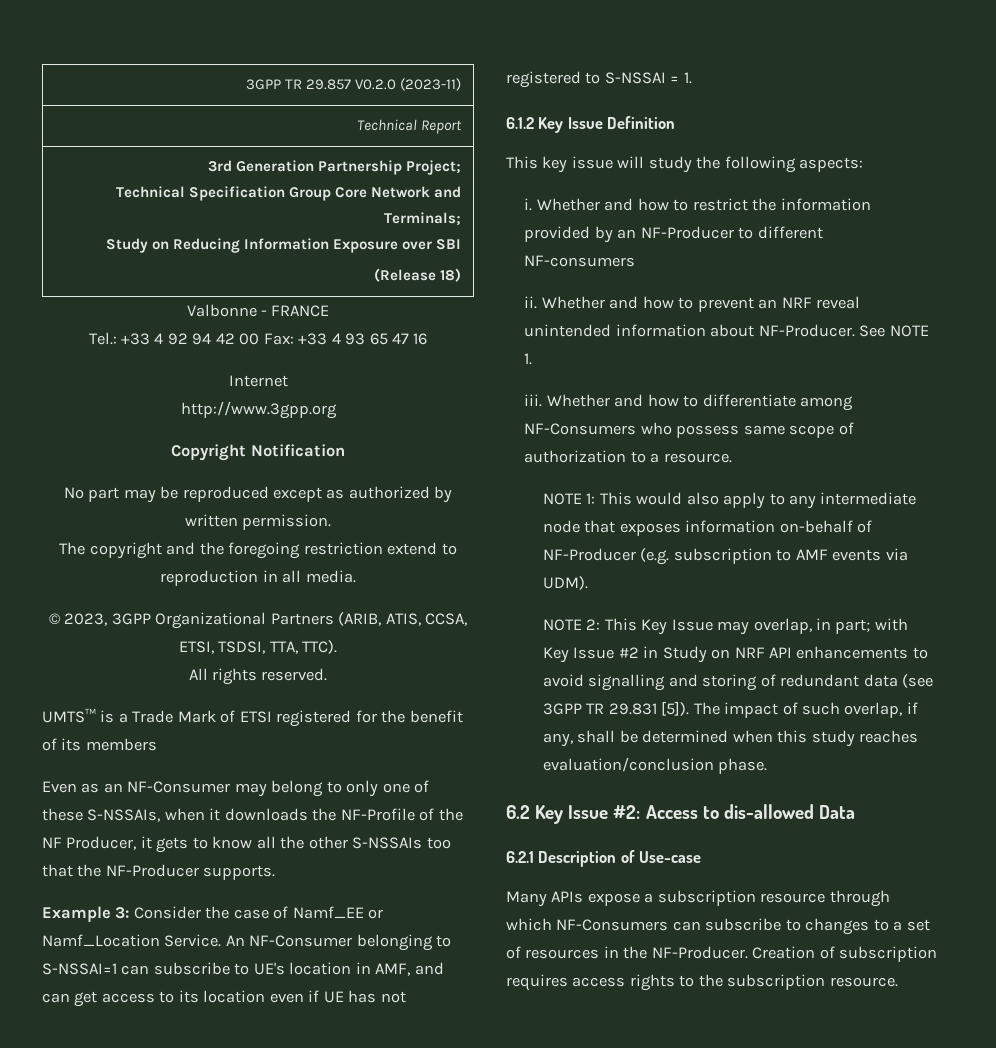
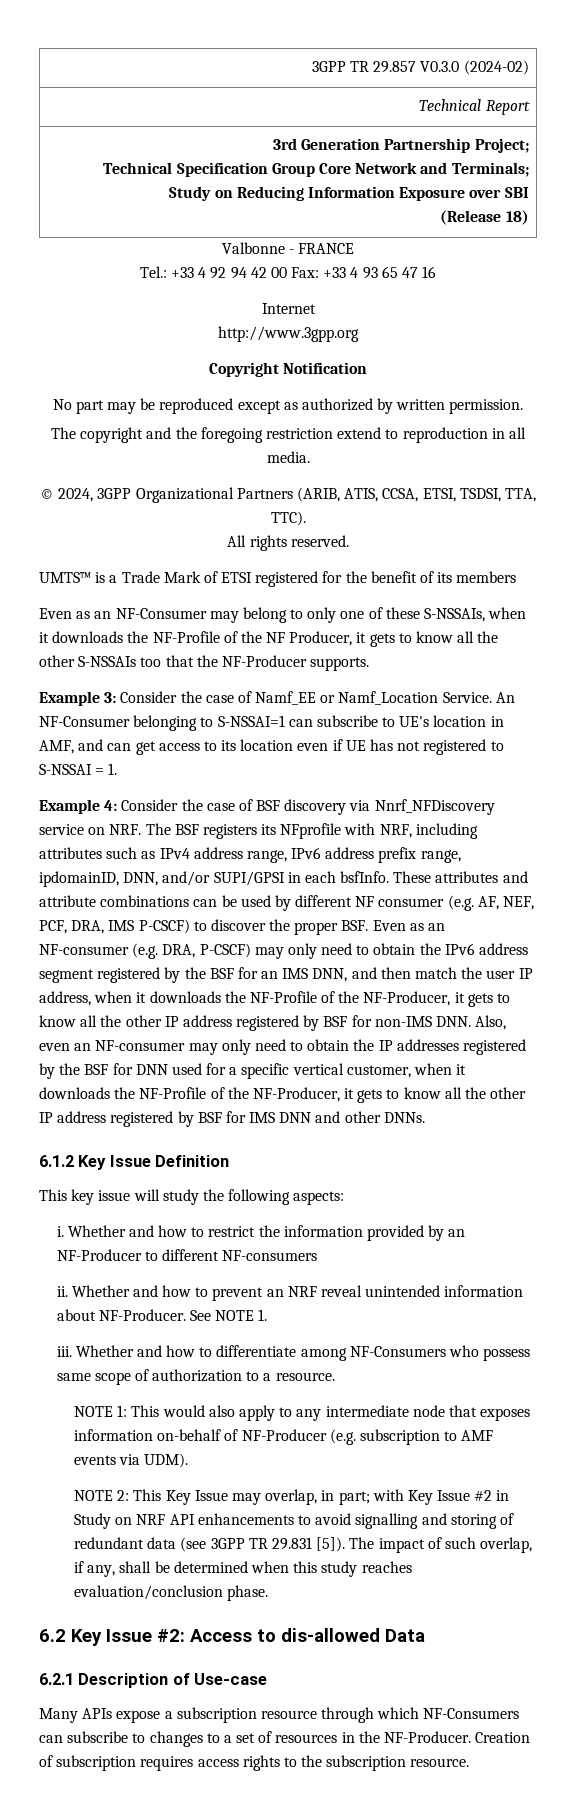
- 3GPP TR 29.857 V0.2.0 (2023-11)
+ 3GPP TR 29.857 V0.3.0 (2024-02)
- © 2023, 3GPP Organizational Partners (ARIB, ATIS, CCSA, ETSI, TSDSI, TTA, TTC).
+ © 2024, 3GPP Organizational Partners (ARIB, ATIS, CCSA, ETSI, TSDSI, TTA, TTC).
+ Example 4: Consider the case of BSF discovery via Nnrf_NFDiscovery service on NRF. The BSF registers its NFprofile with NRF, including attributes such as IPv4 address range, IPv6 address prefix range, ipdomainID, DNN, and/or SUPI/GPSI in each bsfInfo. These attributes and attribute combinations can be used by different NF consumer (e.g. AF, NEF, PCF, DRA, IMS P-CSCF) to discover the proper BSF. Even as an NF-consumer (e.g. DRA, P-CSCF) may only need to obtain the IPv6 address segment registered by the BSF for an IMS DNN, and then match the user IP address, when it downloads the NF-Profile of the NF-Producer, it gets to know all the other IP address registered by BSF for non-IMS DNN. Also, even an NF-consumer may only need to obtain the IP addresses registered by the BSF for DNN used for a specific vertical customer, when it downloads the NF-Profile of the NF-Producer, it gets to know all the other IP address registered by BSF for IMS DNN and other DNNs.

